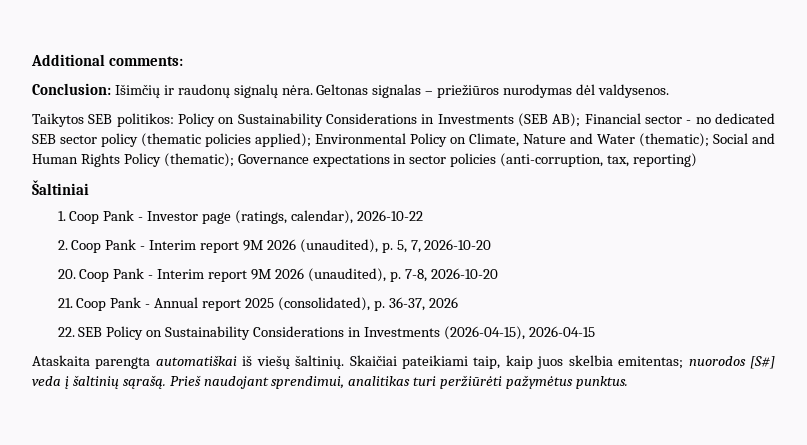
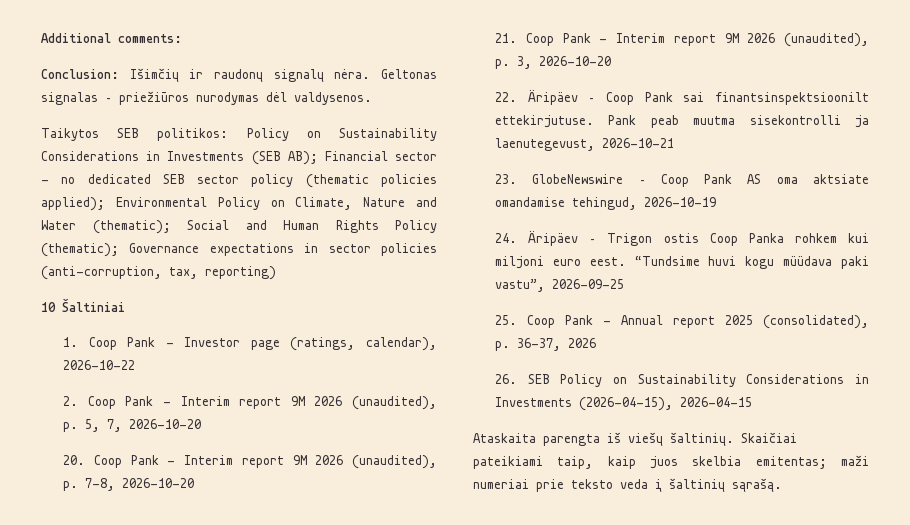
- Šaltiniai
+ 10 Šaltiniai
- 21. Coop Pank - Annual report 2025 (consolidated), p. 36-37, 2026
+ 21. Coop Pank - Interim report 9M 2026 (unaudited), p. 3, 2026-10-20
+ 22. Äripäev – Coop Pank sai finantsinspektsioonilt ettekirjutuse. Pank peab muutma sisekontrolli ja laenutegevust, 2026-10-21
+ 23. GlobeNewswire – Coop Pank AS oma aktsiate omandamise tehingud, 2026-10-19
+ 24. Äripäev – Trigon ostis Coop Panka rohkem kui miljoni euro eest. “Tundsime huvi kogu müüdava paki vastu”, 2026-09-25
+ 25. Coop Pank - Annual report 2025 (consolidated), p. 36-37, 2026
- 22. SEB Policy on Sustainability Considerations in Investments (2026-04-15), 2026-04-15
+ 26. SEB Policy on Sustainability Considerations in Investments (2026-04-15), 2026-04-15
- Ataskaita parengta automatiškai iš viešų šaltinių.
+ Ataskaita parengta iš viešų šaltinių.
- Skaičiai pateikiami taip, kaip juos skelbia emitentas; nuorodos [S#] veda į šaltinių sąrašą. Prieš naudojant sprendimui, analitikas turi peržiūrėti pažymėtus punktus.
+ Skaičiai pateikiami taip, kaip juos skelbia emitentas; maži numeriai prie teksto veda į šaltinių sąrašą.

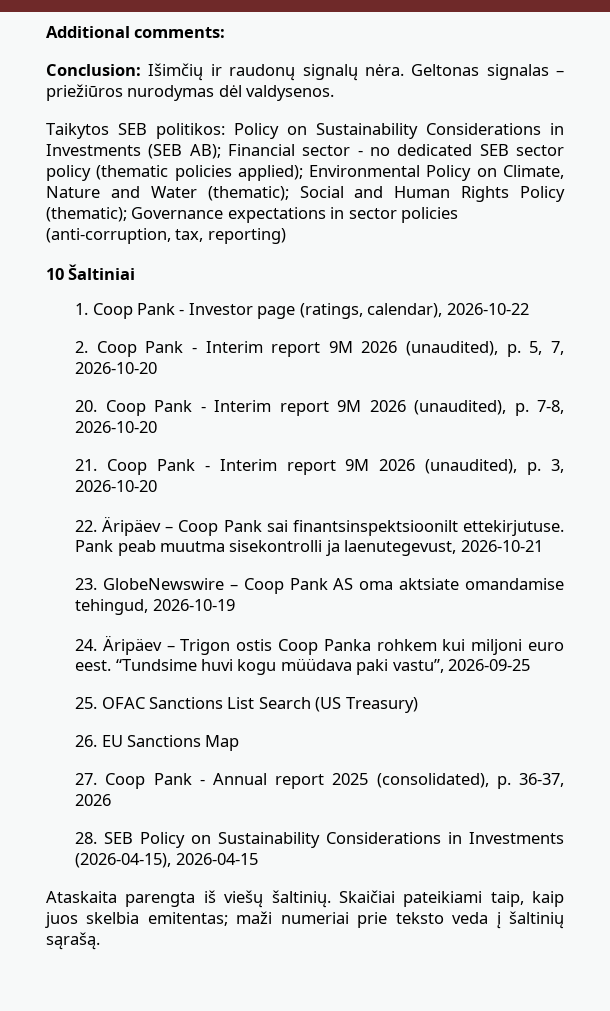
- 25. Coop Pank - Annual report 2025 (consolidated), p. 36-37, 2026
+ 25. OFAC Sanctions List Search (US Treasury)
+ 26. EU Sanctions Map
+ 27. Coop Pank - Annual report 2025 (consolidated), p. 36-37, 2026
- 26. SEB Policy on Sustainability Considerations in Investments (2026-04-15), 2026-04-15
+ 28. SEB Policy on Sustainability Considerations in Investments (2026-04-15), 2026-04-15

